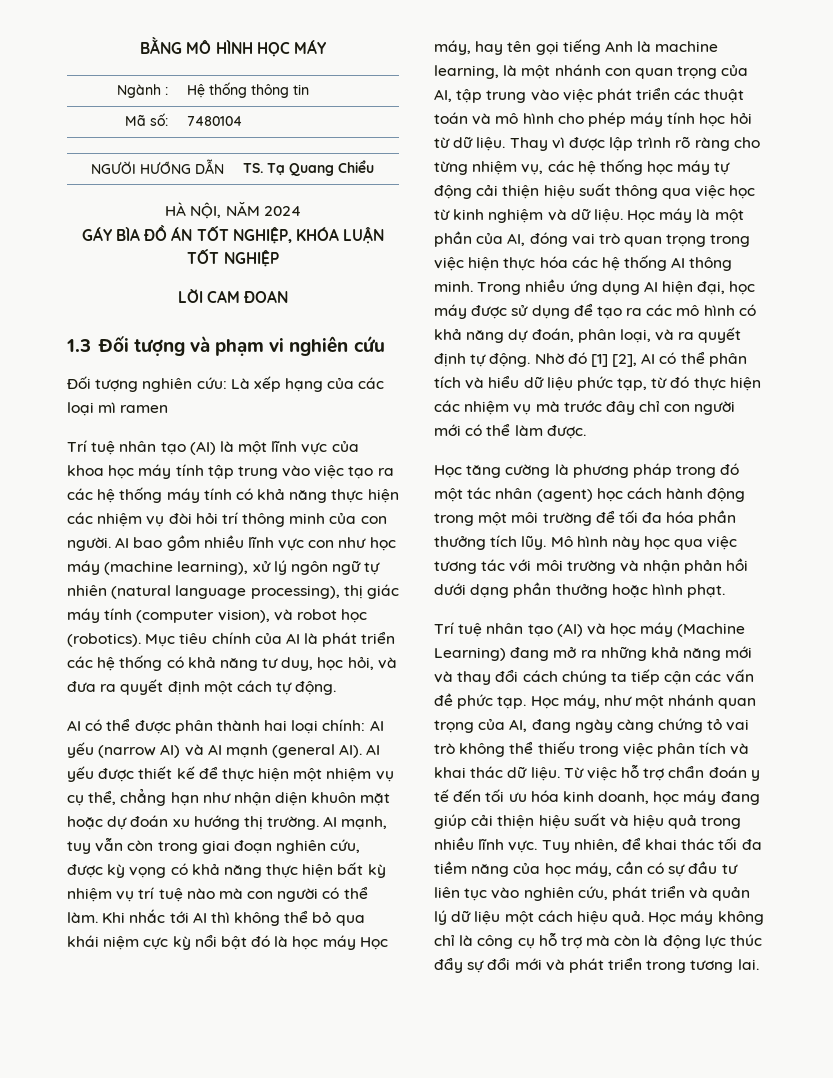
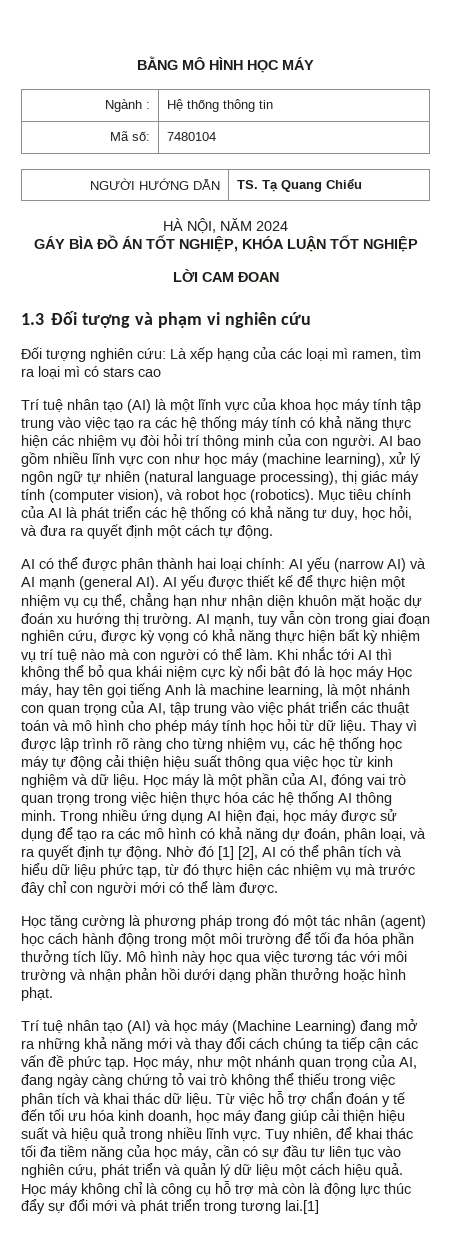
- Đối tượng nghiên cứu: Là xếp hạng của các loại mì ramen
+ Đối tượng nghiên cứu: Là xếp hạng của các loại mì ramen, tìm ra loại mì có stars cao
- Học máy không chỉ là công cụ hỗ trợ mà còn là động lực thúc đẩy sự đổi mới và phát triển trong tương lai.
+ Học máy không chỉ là công cụ hỗ trợ mà còn là động lực thúc đẩy sự đổi mới và phát triển trong tương lai.[1]

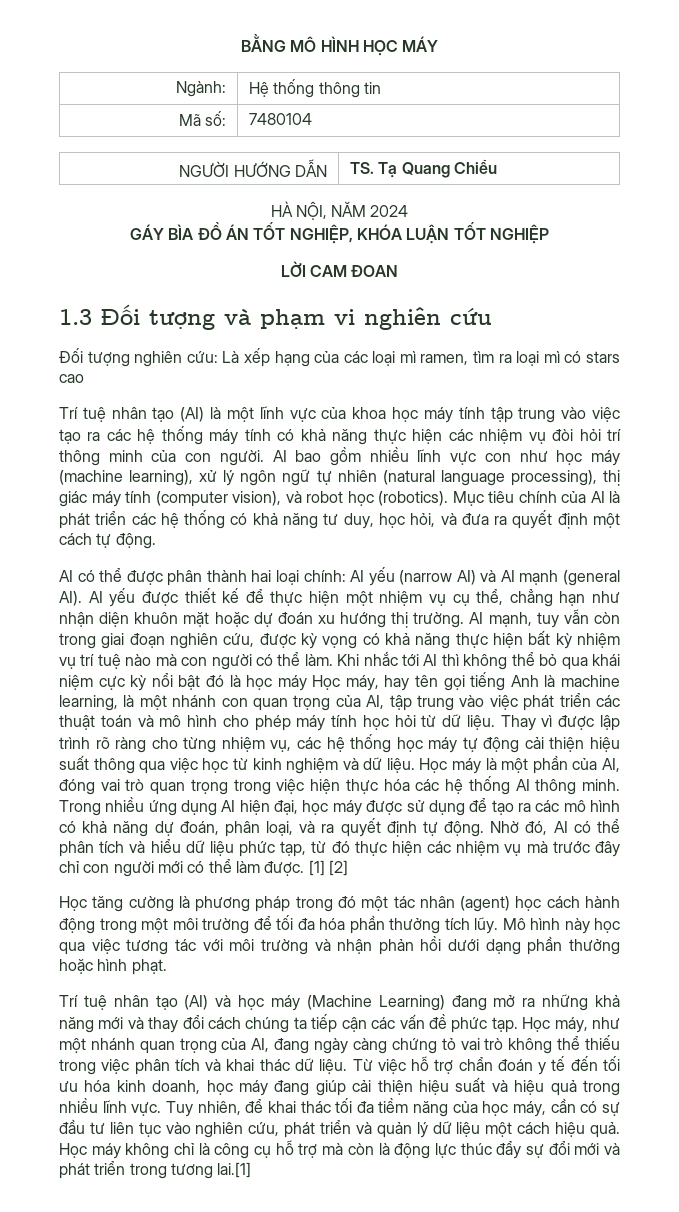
- Ngành : | Hệ thống thông tin
+ Ngành: | Hệ thống thông tin
- Nhờ đó [1] [2], AI có thể phân tích và hiểu dữ liệu phức tạp, từ đó thực hiện các nhiệm vụ mà trước đây chỉ con người mới có thể làm được.
+ Nhờ đó, AI có thể phân tích và hiểu dữ liệu phức tạp, từ đó thực hiện các nhiệm vụ mà trước đây chỉ con người mới có thể làm được. [1] [2]

